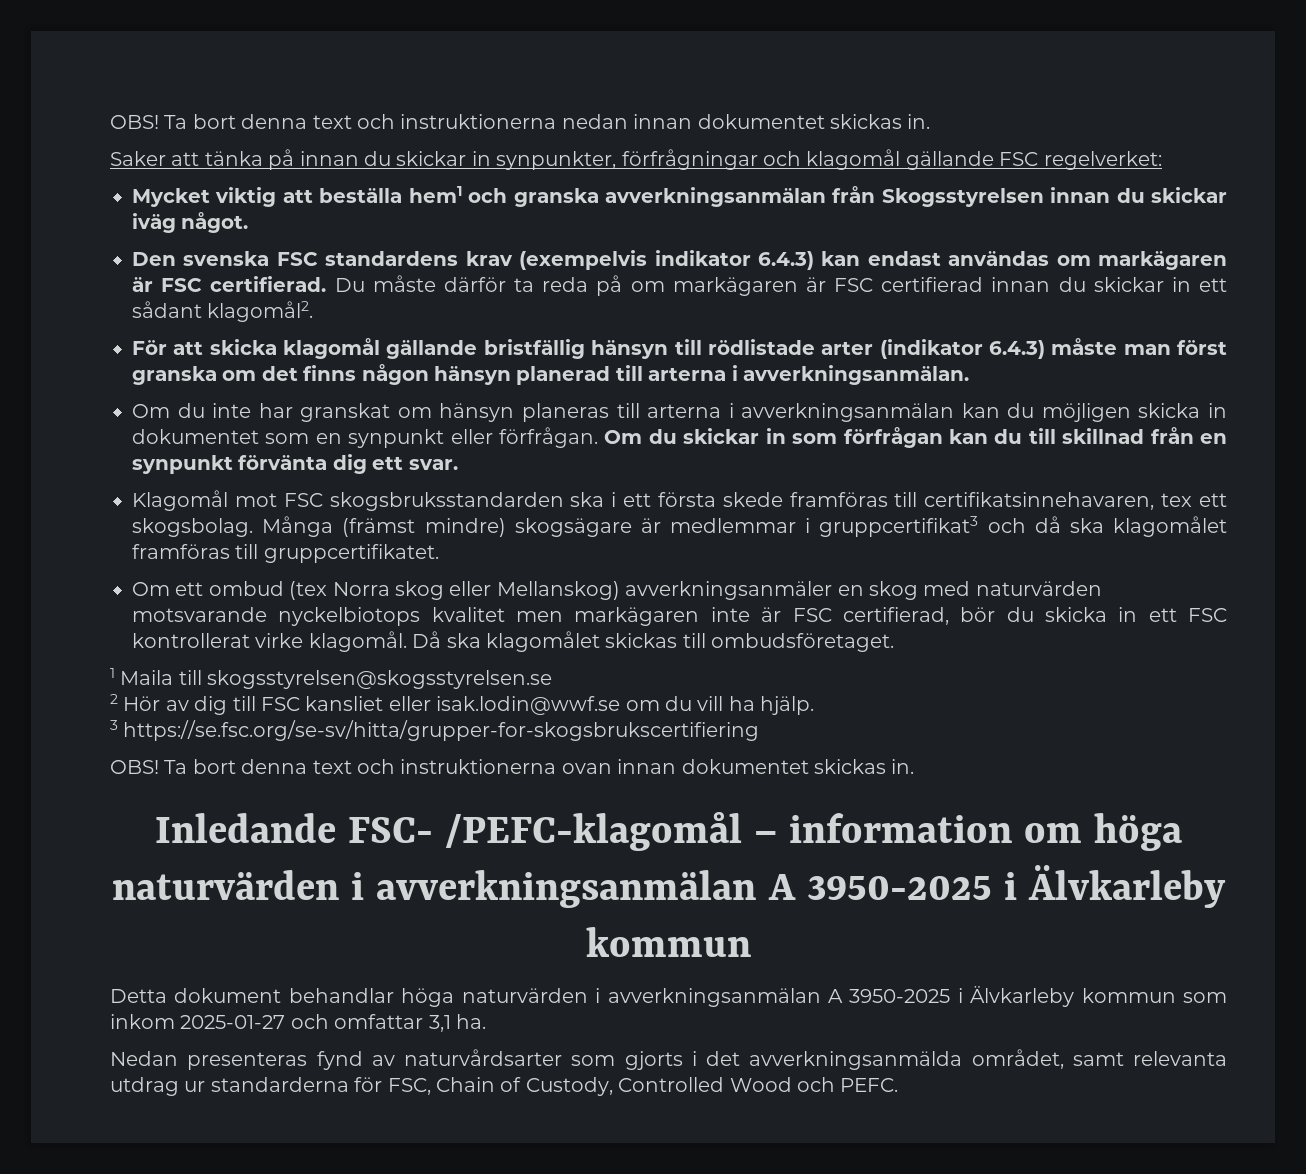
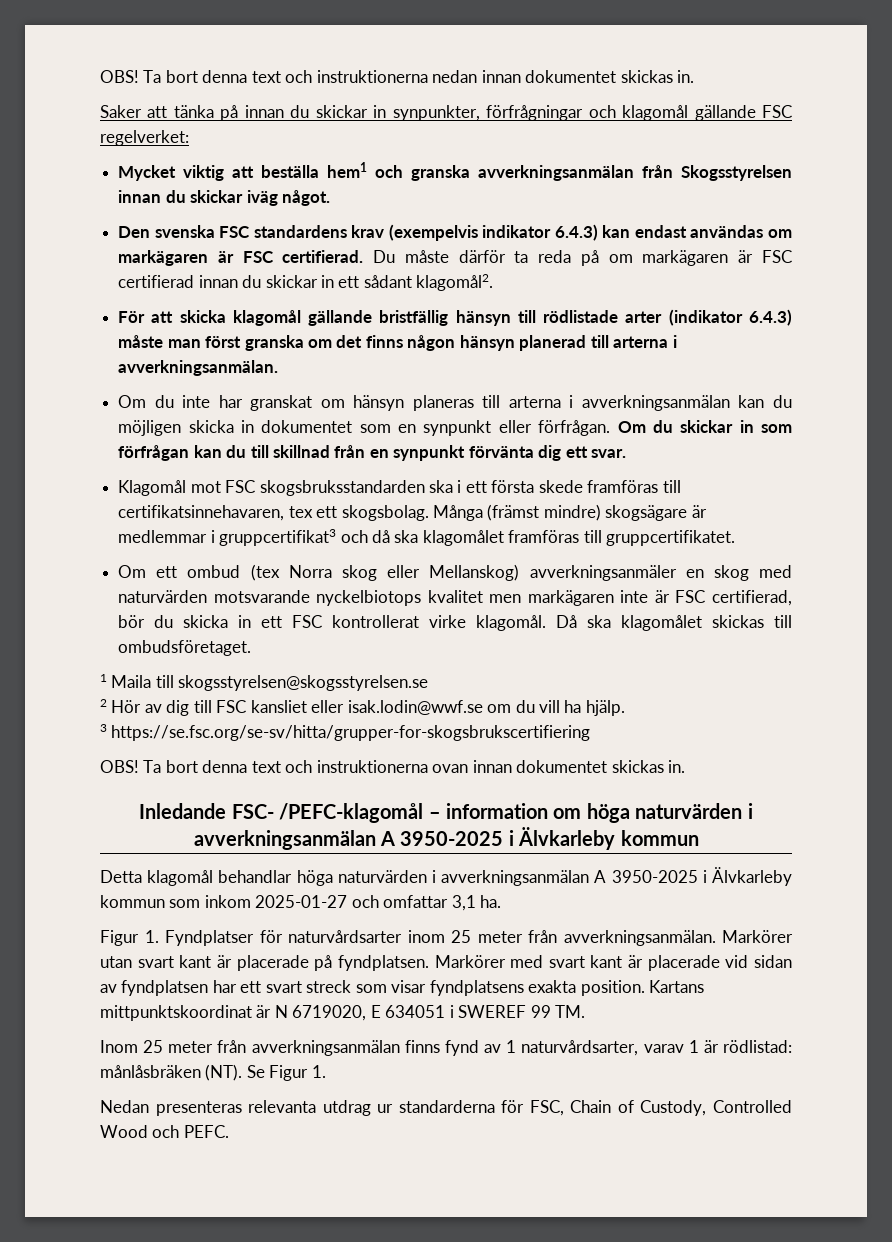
- Detta dokument behandlar höga naturvärden i avverkningsanmälan A 3950-2025 i Älvkarleby kommun som inkom 2025-01-27 och omfattar 3,1 ha.
+ Detta klagomål behandlar höga naturvärden i avverkningsanmälan A 3950-2025 i Älvkarleby kommun som inkom 2025-01-27 och omfattar 3,1 ha.
- Nedan presenteras fynd av naturvårdsarter som gjorts i det avverkningsanmälda området, samt relevanta utdrag ur standarderna för FSC, Chain of Custody, Controlled Wood och PEFC.
+ Figur 1. Fyndplatser för naturvårdsarter inom 25 meter från avverkningsanmälan. Markörer utan svart kant är placerade på fyndplatsen. Markörer med svart kant är placerade vid sidan av fyndplatsen har ett svart streck som visar fyndplatsens exakta position. Kartans mittpunktskoordinat är N 6719020, E 634051 i SWEREF 99 TM.
+ Inom 25 meter från avverkningsanmälan finns fynd av 1 naturvårdsarter, varav 1 är rödlistad: månlåsbräken (NT). Se Figur 1.
+ Nedan presenteras relevanta utdrag ur standarderna för FSC, Chain of Custody, Controlled Wood och PEFC.

